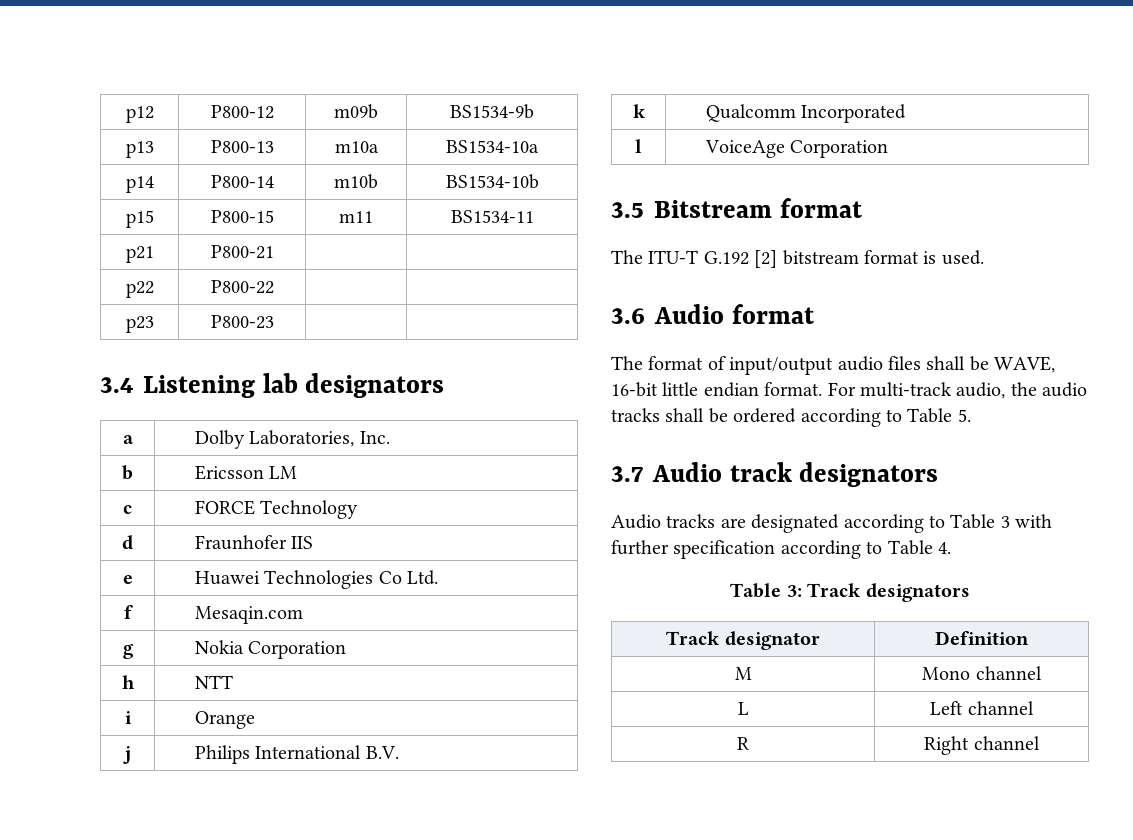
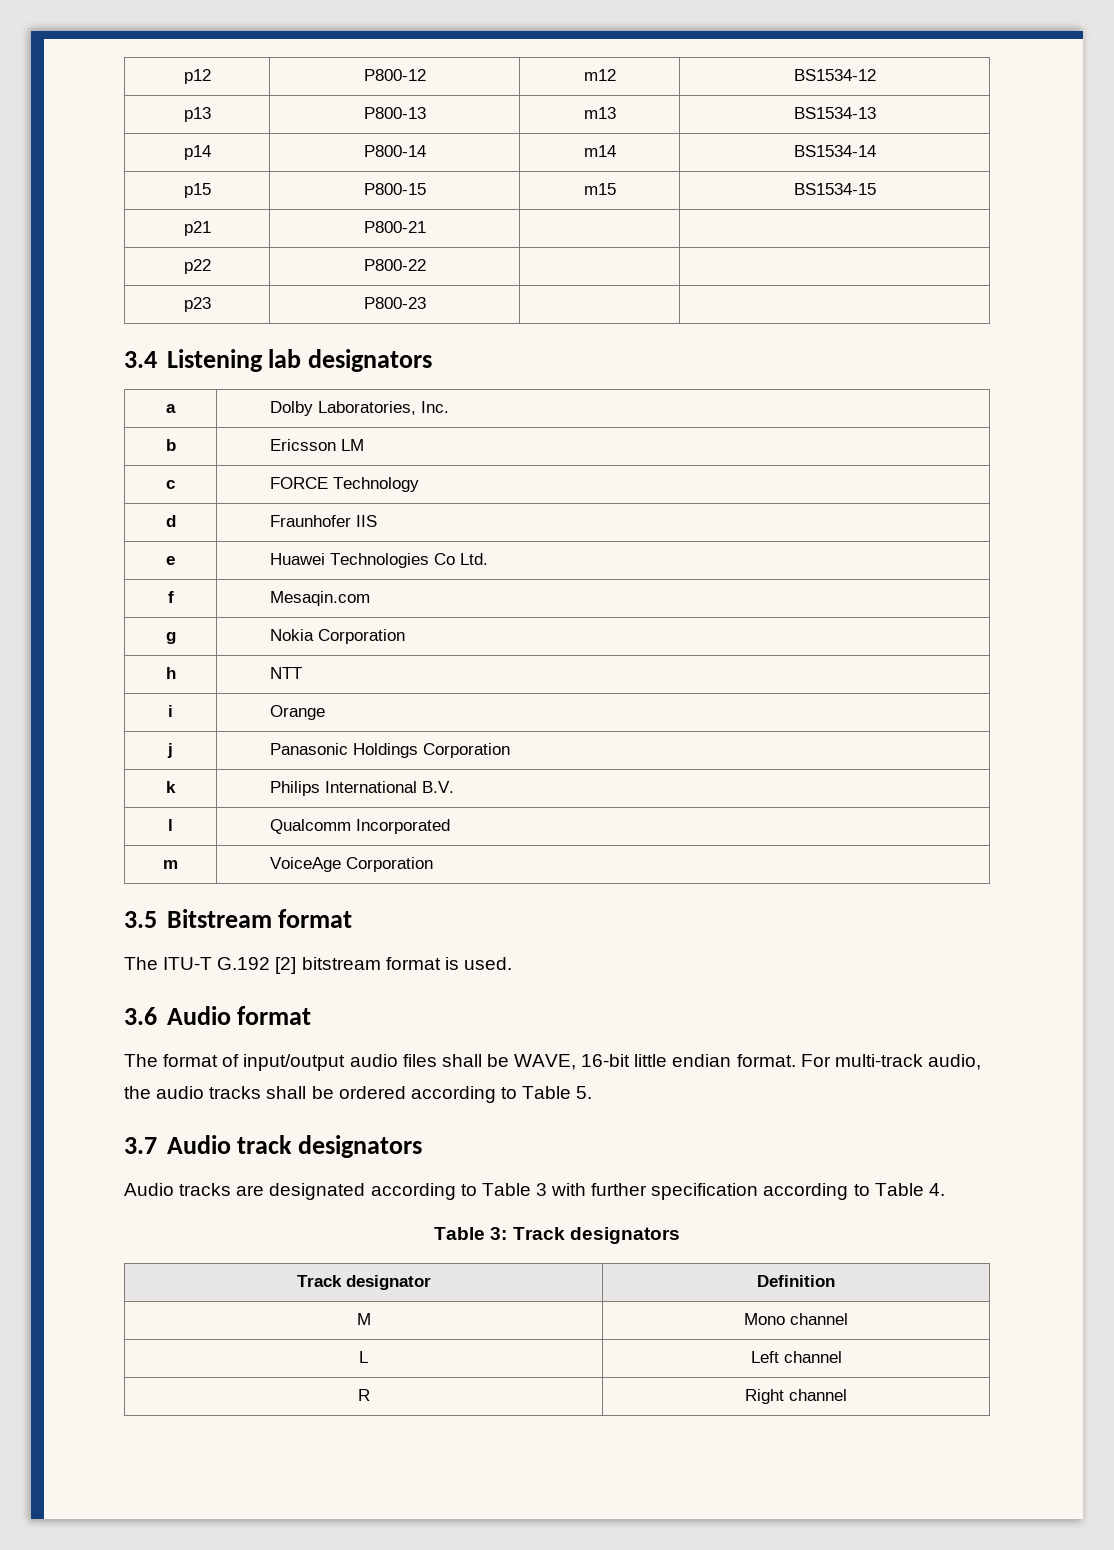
- p12 | P800-12 | m09b | BS1534-9b
+ p12 | P800-12 | m12 | BS1534-12
- p13 | P800-13 | m10a | BS1534-10a
+ p13 | P800-13 | m13 | BS1534-13
- p14 | P800-14 | m10b | BS1534-10b
+ p14 | P800-14 | m14 | BS1534-14
- p15 | P800-15 | m11 | BS1534-11
+ p15 | P800-15 | m15 | BS1534-15
- j | Philips International B.V.
+ j | Panasonic Holdings Corporation
+ k | Philips International B.V.
- k | Qualcomm Incorporated
+ l | Qualcomm Incorporated
- l | VoiceAge Corporation
+ m | VoiceAge Corporation

